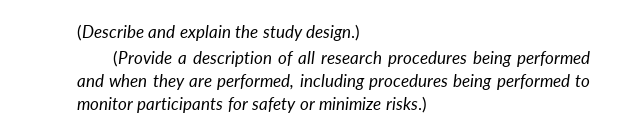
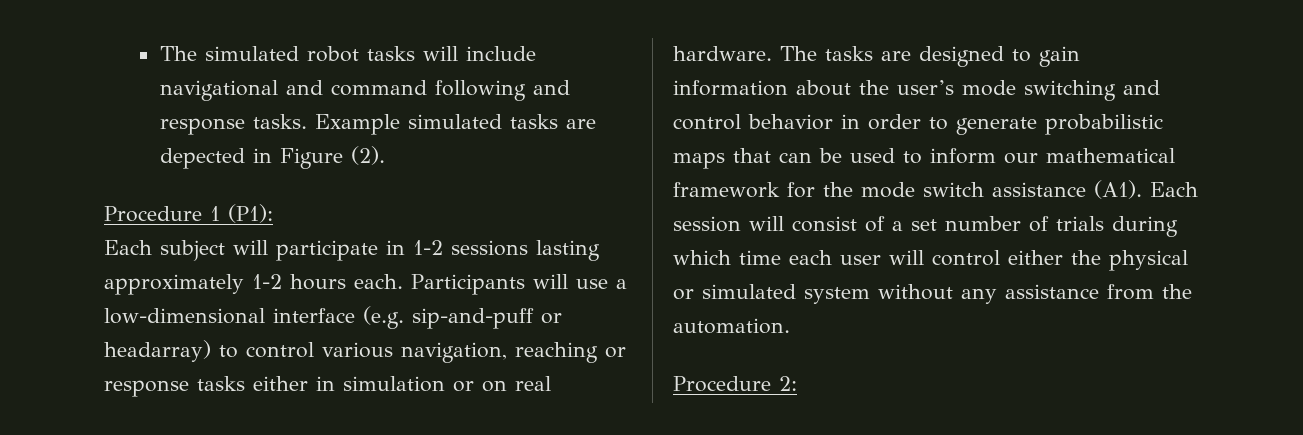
- (Describe and explain the study design.)
- (Provide a description of all research procedures being performed and when they are performed, including procedures being performed to monitor participants for safety or minimize risks.)
+ The simulated robot tasks will include navigational and command following and response tasks. Example simulated tasks are depected in Figure (2).
+ Procedure 1 (P1):
+ Each subject will participate in 1-2 sessions lasting approximately 1-2 hours each. Participants will use a low-dimensional interface (e.g. sip-and-puff or headarray) to control various navigation, reaching or response tasks either in simulation or on real hardware. The tasks are designed to gain information about the user’s mode switching and control behavior in order to generate probabilistic maps that can be used to inform our mathematical framework for the mode switch assistance (A1). Each session will consist of a set number of trials during which time each user will control either the physical or simulated system without any assistance from the automation.
+ Procedure 2:

